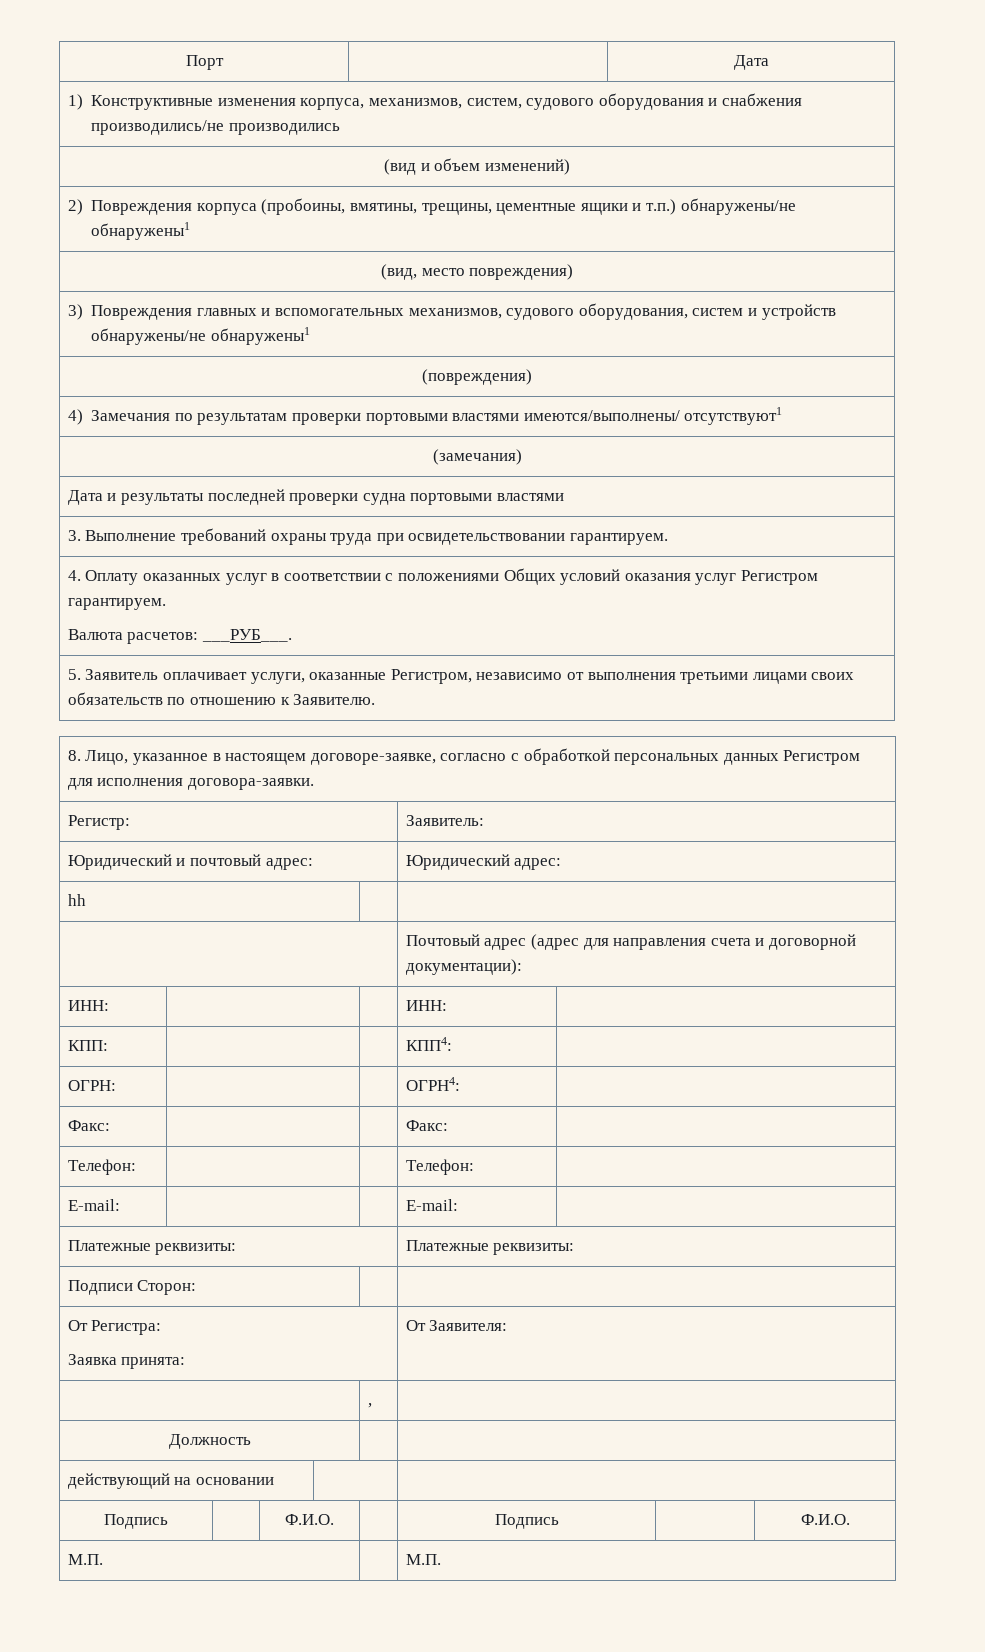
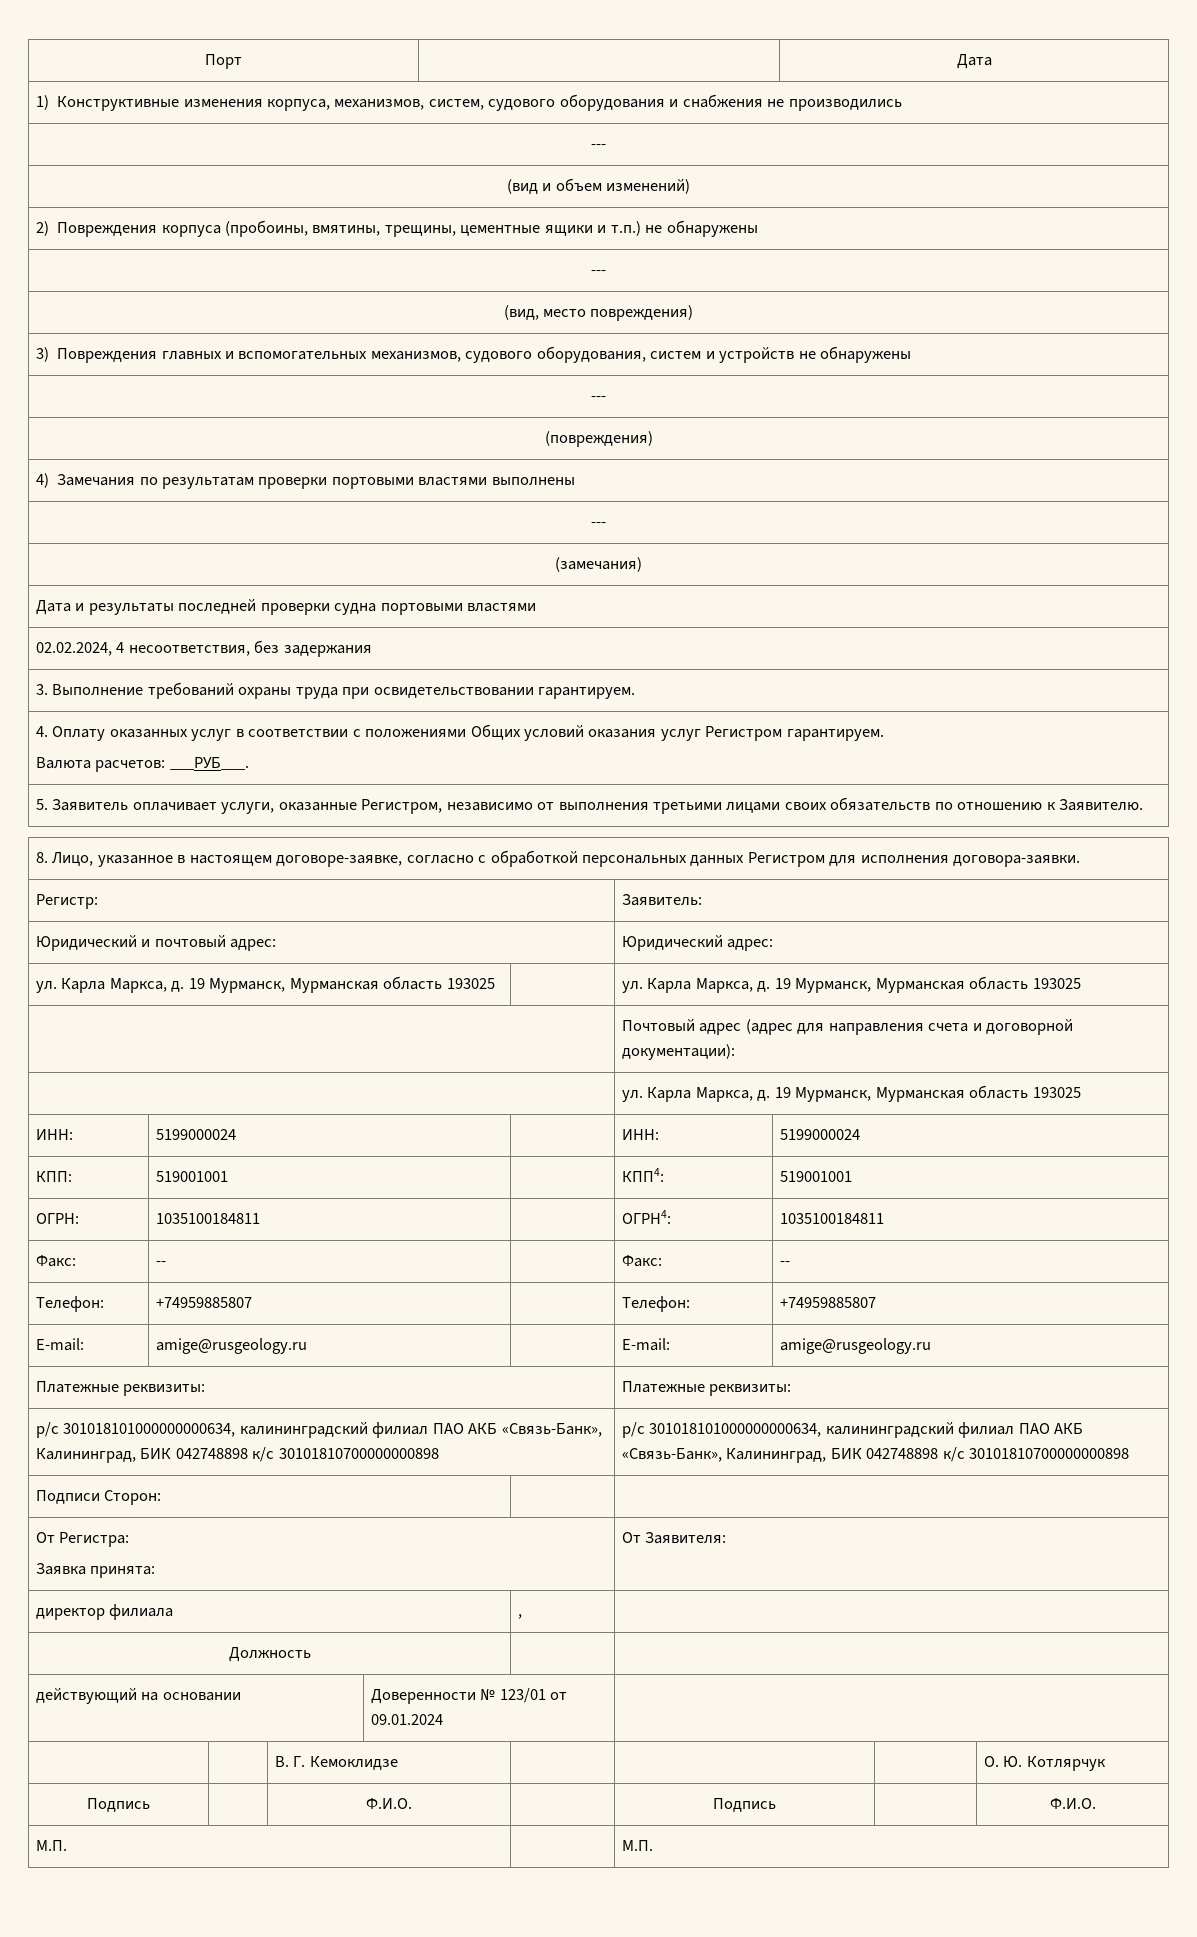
- 1) Конструктивные изменения корпуса, механизмов, систем, судового оборудования и снабжения производились/не производились
+ 1) Конструктивные изменения корпуса, механизмов, систем, судового оборудования и снабжения не производились
+ ---
- 2) Повреждения корпуса (пробоины, вмятины, трещины, цементные ящики и т.п.) обнаружены/не обнаружены1
+ 2) Повреждения корпуса (пробоины, вмятины, трещины, цементные ящики и т.п.) не обнаружены
+ ---
- 3) Повреждения главных и вспомогательных механизмов, судового оборудования, систем и устройств обнаружены/не обнаружены1
+ 3) Повреждения главных и вспомогательных механизмов, судового оборудования, систем и устройств не обнаружены
+ ---
- 4) Замечания по результатам проверки портовыми властями имеются/выполнены/ отсутствуют1
+ 4) Замечания по результатам проверки портовыми властями выполнены
+ ---
+ 02.02.2024, 4 несоответствия, без задержания
- hh | |
+ ул. Карла Маркса, д. 19 Мурманск, Мурманская область 193025 | | ул. Карла Маркса, д. 19 Мурманск, Мурманская область 193025
  | Почтовый адрес (адрес для направления счета и договорной документации):
- ИНН: | | | ИНН: |
+ | ул. Карла Маркса, д. 19 Мурманск, Мурманская область 193025
+ ИНН: | 5199000024 | | ИНН: | 5199000024
- КПП: | | | КПП4: |
+ КПП: | 519001001 | | КПП4: | 519001001
- ОГРН: | | | ОГРН4: |
- Факс: | | | Факс: |
- Телефон: | | | Телефон: |
- E-mail: | | | E-mail: |
+ ОГРН: | 1035100184811 | | ОГРН4: | 1035100184811
+ Факс: | -- | | Факс: | --
+ Телефон: | +74959885807 | | Телефон: | +74959885807
+ E-mail: | amige@rusgeology.ru | | E-mail: | amige@rusgeology.ru
+ р/с 301018101000000000634, калининградский филиал ПАО АКБ «Связь-Банк», Калининград, БИК 042748898 к/с 30101810700000000898 | р/с 301018101000000000634, калининградский филиал ПАО АКБ «Связь-Банк», Калининград, БИК 042748898 к/с 30101810700000000898
- | , |
+ директор филиала | , |
- действующий на основании | |
+ действующий на основании | Доверенности № 123/01 от 09.01.2024 |
+ | | В. Г. Кемоклидзе | | | | О. Ю. Котлярчук

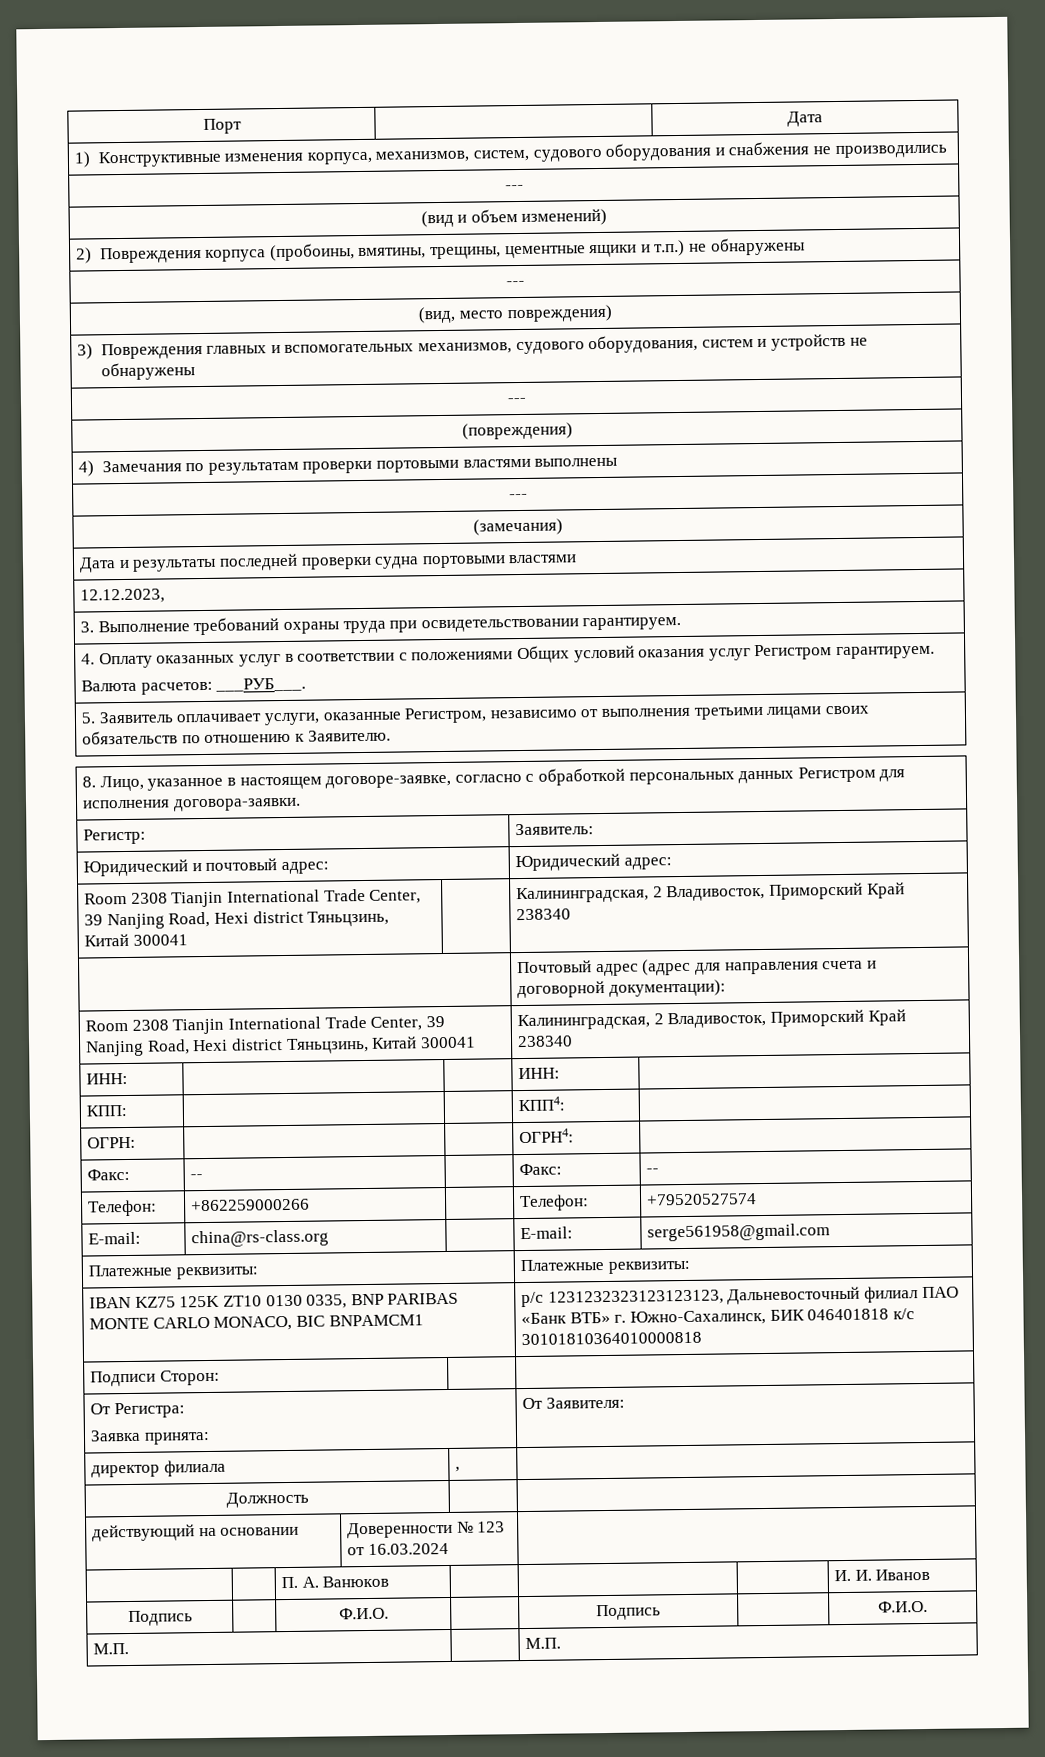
- 02.02.2024, 4 несоответствия, без задержания
+ 12.12.2023,
- ул. Карла Маркса, д. 19 Мурманск, Мурманская область 193025 | | ул. Карла Маркса, д. 19 Мурманск, Мурманская область 193025
+ Room 2308 Tianjin International Trade Center, 39 Nanjing Road, Hexi district Тяньцзинь, Китай 300041 | | Калининградская, 2 Владивосток, Приморский Край 238340
  | Почтовый адрес (адрес для направления счета и договорной документации):
- | ул. Карла Маркса, д. 19 Мурманск, Мурманская область 193025
- ИНН: | 5199000024 | | ИНН: | 5199000024
+ Room 2308 Tianjin International Trade Center, 39 Nanjing Road, Hexi district Тяньцзинь, Китай 300041 | Калининградская, 2 Владивосток, Приморский Край 238340
+ ИНН: | | | ИНН: |
- КПП: | 519001001 | | КПП4: | 519001001
+ КПП: | | | КПП4: |
- ОГРН: | 1035100184811 | | ОГРН4: | 1035100184811
+ ОГРН: | | | ОГРН4: |
- Телефон: | +74959885807 | | Телефон: | +74959885807
- E-mail: | amige@rusgeology.ru | | E-mail: | amige@rusgeology.ru
+ Телефон: | +862259000266 | | Телефон: | +79520527574
+ E-mail: | china@rs-class.org | | E-mail: | serge561958@gmail.com
- р/с 301018101000000000634, калининградский филиал ПАО АКБ «Связь-Банк», Калининград, БИК 042748898 к/с 30101810700000000898 | р/с 301018101000000000634, калининградский филиал ПАО АКБ «Связь-Банк», Калининград, БИК 042748898 к/с 30101810700000000898
+ IBAN KZ75 125K ZT10 0130 0335, BNP PARIBAS MONTE CARLO MONACO, BIC BNPAMCM1 | р/с 1231232323123123123, Дальневосточный филиал ПАО «Банк ВТБ» г. Южно-Сахалинск, БИК 046401818 к/с 30101810364010000818
- действующий на основании | Доверенности № 123/01 от 09.01.2024 |
- | | В. Г. Кемоклидзе | | | | О. Ю. Котлярчук
+ действующий на основании | Доверенности № 123 от 16.03.2024 |
+ | | П. А. Ванюков | | | | И. И. Иванов

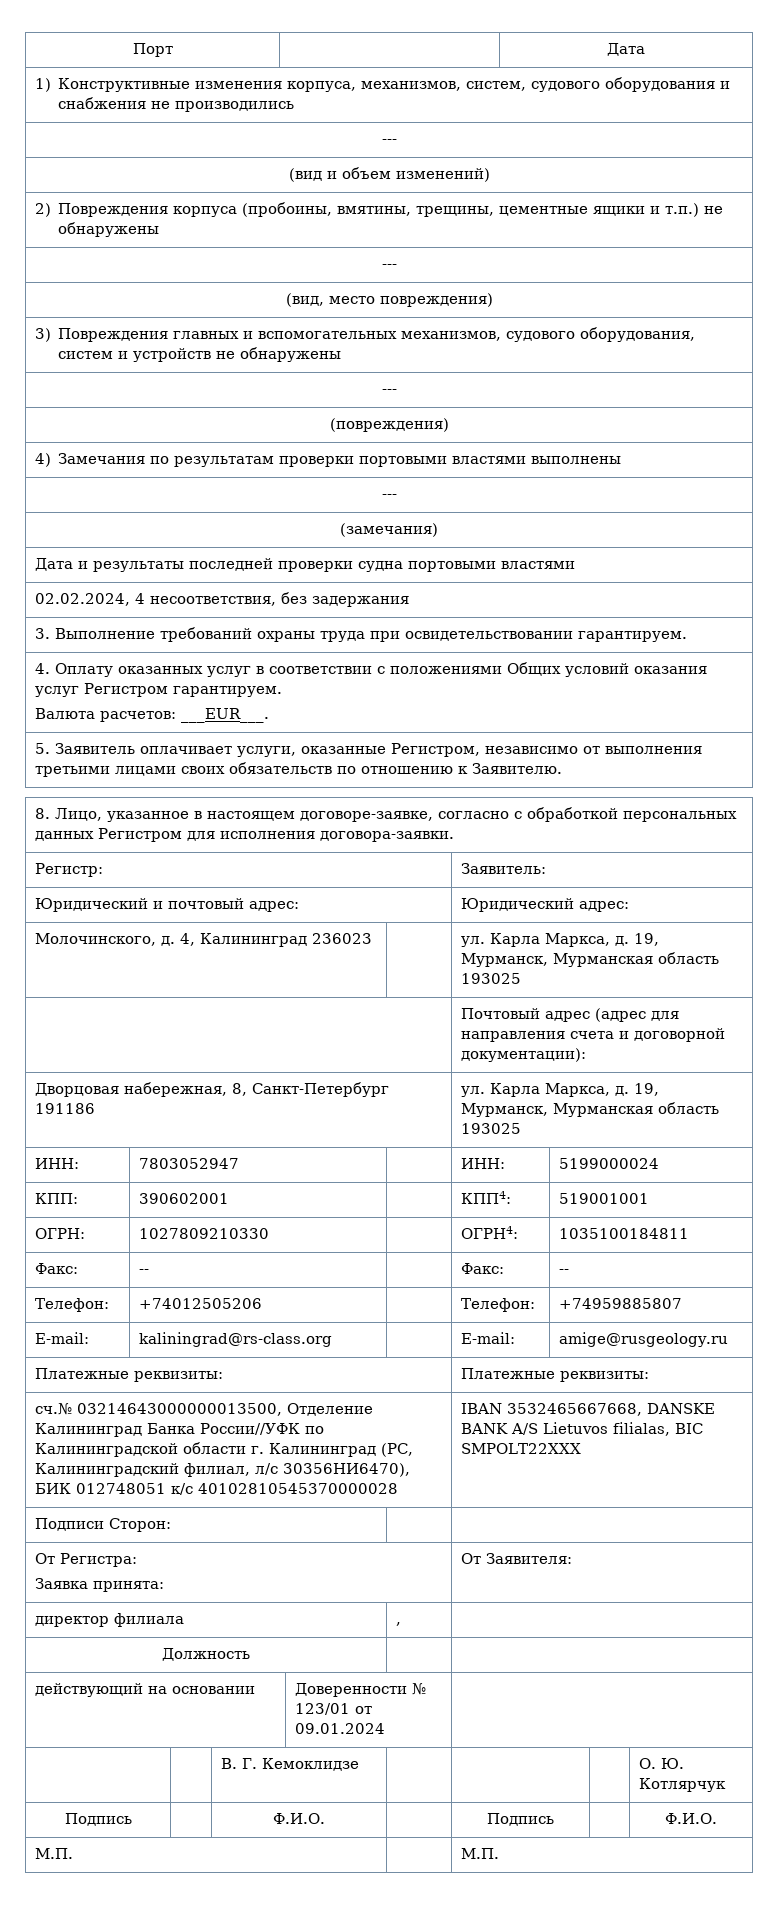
- 12.12.2023,
+ 02.02.2024, 4 несоответствия, без задержания
  4. Оплату оказанных услуг в соответствии с положениями Общих условий оказания услуг Регистром гарантируем.
- Валюта расчетов: ___РУБ___.
+ Валюта расчетов: ___EUR___.
- Room 2308 Tianjin International Trade Center, 39 Nanjing Road, Hexi district Тяньцзинь, Китай 300041 | | Калининградская, 2 Владивосток, Приморский Край 238340
+ Молочинского, д. 4, Калининград 236023 | | ул. Карла Маркса, д. 19, Мурманск, Мурманская область 193025
- Room 2308 Tianjin International Trade Center, 39 Nanjing Road, Hexi district Тяньцзинь, Китай 300041 | Калининградская, 2 Владивосток, Приморский Край 238340
- ИНН: | | | ИНН: |
+ Дворцовая набережная, 8, Санкт-Петербург 191186 | ул. Карла Маркса, д. 19, Мурманск, Мурманская область 193025
+ ИНН: | 7803052947 | | ИНН: | 5199000024
- КПП: | | | КПП4: |
+ КПП: | 390602001 | | КПП4: | 519001001
- ОГРН: | | | ОГРН4: |
+ ОГРН: | 1027809210330 | | ОГРН4: | 1035100184811
- Телефон: | +862259000266 | | Телефон: | +79520527574
- E-mail: | china@rs-class.org | | E-mail: | serge561958@gmail.com
+ Телефон: | +74012505206 | | Телефон: | +74959885807
+ E-mail: | kaliningrad@rs-class.org | | E-mail: | amige@rusgeology.ru
- IBAN KZ75 125K ZT10 0130 0335, BNP PARIBAS MONTE CARLO MONACO, BIC BNPAMCM1 | р/с 1231232323123123123, Дальневосточный филиал ПАО «Банк ВТБ» г. Южно-Сахалинск, БИК 046401818 к/с 30101810364010000818
+ сч.№ 03214643000000013500, Отделение Калининград Банка России//УФК по Калининградской области г. Калининград (РС, Калининградский филиал, л/с 30356НИ6470), БИК 012748051 к/с 40102810545370000028 | IBAN 3532465667668, DANSKE BANK A/S Lietuvos filialas, BIC SMPOLT22XXX
- действующий на основании | Доверенности № 123 от 16.03.2024 |
- | | П. А. Ванюков | | | | И. И. Иванов
+ действующий на основании | Доверенности № 123/01 от 09.01.2024 |
+ | | В. Г. Кемоклидзе | | | | О. Ю. Котлярчук

